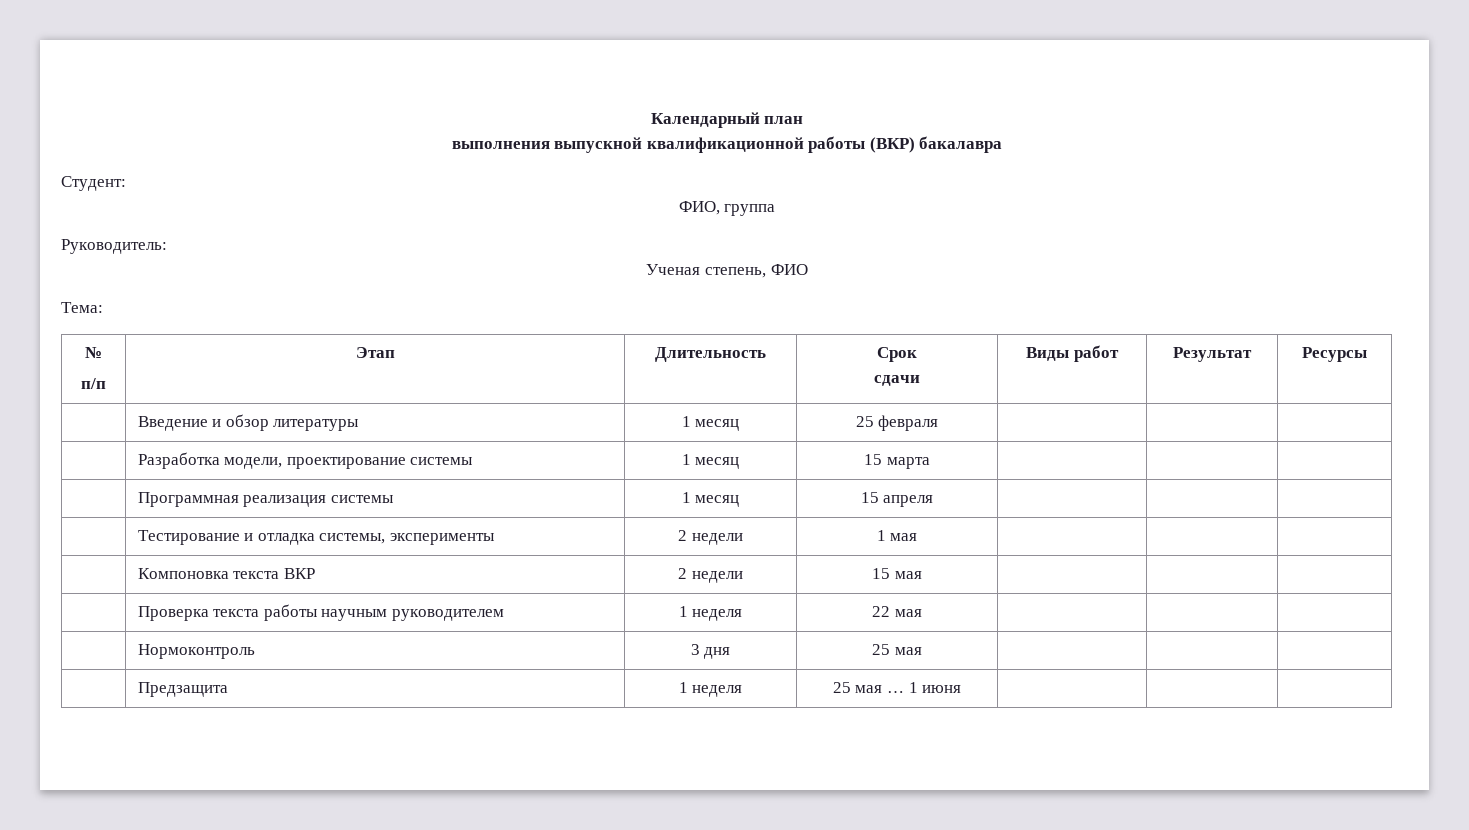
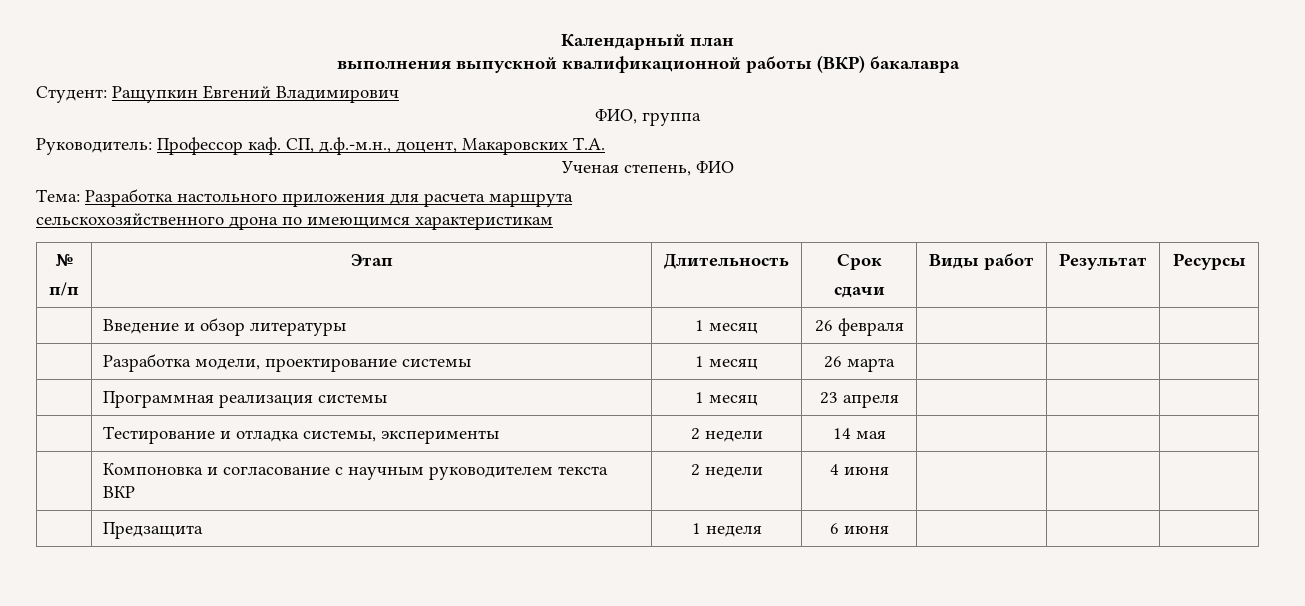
- Студент:
+ Студент: Ращупкин Евгений Владимирович
- Руководитель:
+ Руководитель: Профессор каф. СП, д.ф.-м.н., доцент, Макаровских Т.А.
  Ученая степень, ФИО
- Тема:
+ Тема: Разработка настольного приложения для расчета маршрута
+ сельскохозяйственного дрона по имеющимся характеристикам
- | Введение и обзор литературы | 1 месяц | 25 февраля | | |
+ | Введение и обзор литературы | 1 месяц | 26 февраля | | |
- | Разработка модели, проектирование системы | 1 месяц | 15 марта | | |
+ | Разработка модели, проектирование системы | 1 месяц | 26 марта | | |
- | Программная реализация системы | 1 месяц | 15 апреля | | |
+ | Программная реализация системы | 1 месяц | 23 апреля | | |
- | Тестирование и отладка системы, эксперименты | 2 недели | 1 мая | | |
+ | Тестирование и отладка системы, эксперименты | 2 недели | 14 мая | | |
- | Компоновка текста ВКР | 2 недели | 15 мая | | |
- | Проверка текста работы научным руководителем | 1 неделя | 22 мая | | |
- | Нормоконтроль | 3 дня | 25 мая | | |
+ | Компоновка и согласование с научным руководителем текста ВКР | 2 недели | 4 июня | | |
- | Предзащита | 1 неделя | 25 мая … 1 июня | | |
+ | Предзащита | 1 неделя | 6 июня | | |

